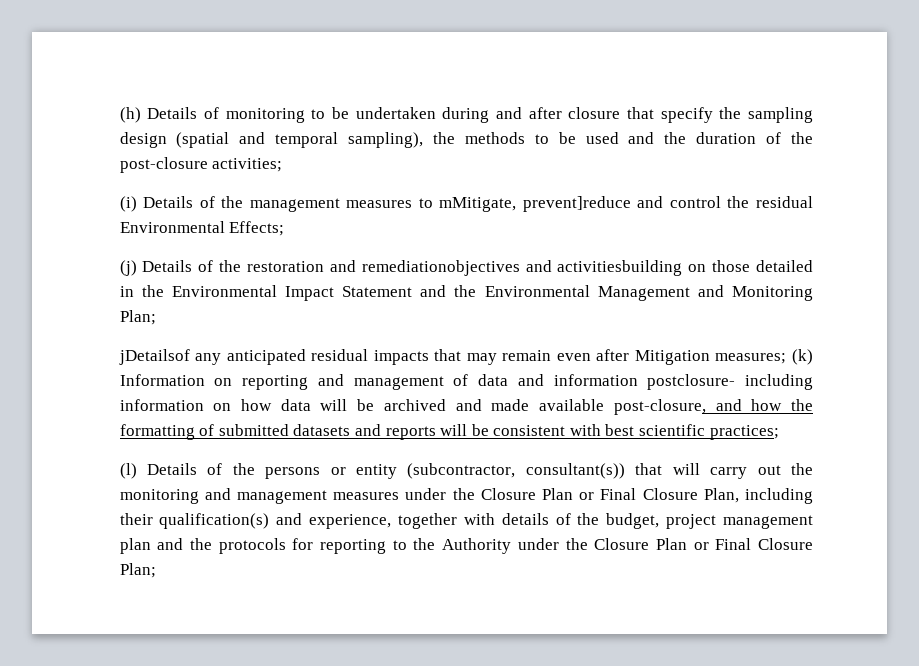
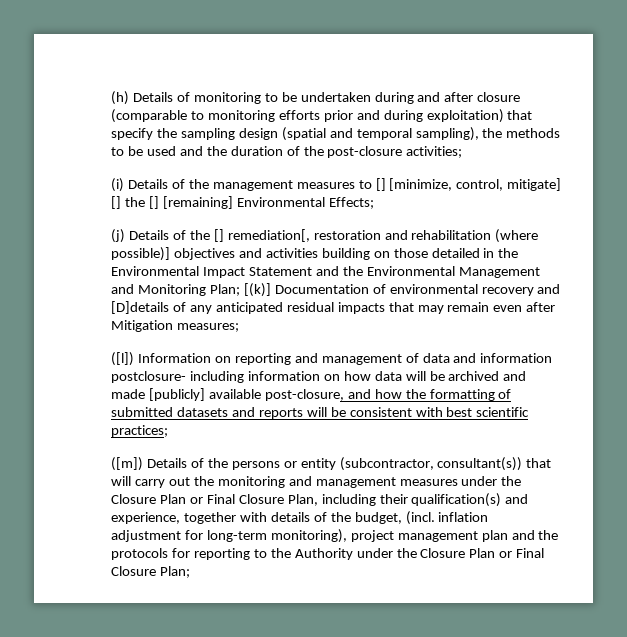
- (h) Details of monitoring to be undertaken during and after closure that specify the sampling design (spatial and temporal sampling), the methods to be used and the duration of the post-closure activities;
+ (h) Details of monitoring to be undertaken during and after closure (comparable to monitoring efforts prior and during exploitation) that specify the sampling design (spatial and temporal sampling), the methods to be used and the duration of the post-closure activities;
- (i) Details of the management measures to mMitigate, prevent]reduce and control the residual Environmental Effects;
+ (i) Details of the management measures to [] [minimize, control, mitigate] [] the [] [remaining] Environmental Effects;
- (j) Details of the restoration and remediationobjectives and activitiesbuilding on those detailed in the Environmental Impact Statement and the Environmental Management and Monitoring Plan;
- jDetailsof any anticipated residual impacts that may remain even after Mitigation measures; (k) Information on reporting and management of data and information postclosure- including information on how data will be archived and made available post-closure, and how the formatting of submitted datasets and reports will be consistent with best scientific practices;
+ (j) Details of the [] remediation[, restoration and rehabilitation (where possible)] objectives and activities building on those detailed in the Environmental Impact Statement and the Environmental Management and Monitoring Plan; [(k)] Documentation of environmental recovery and [D]details of any anticipated residual impacts that may remain even after Mitigation measures;
+ ([l]) Information on reporting and management of data and information postclosure- including information on how data will be archived and made [publicly] available post-closure, and how the formatting of submitted datasets and reports will be consistent with best scientific practices;
- (l) Details of the persons or entity (subcontractor, consultant(s)) that will carry out the monitoring and management measures under the Closure Plan or Final Closure Plan, including their qualification(s) and experience, together with details of the budget, project management plan and the protocols for reporting to the Authority under the Closure Plan or Final Closure Plan;
+ ([m]) Details of the persons or entity (subcontractor, consultant(s)) that will carry out the monitoring and management measures under the Closure Plan or Final Closure Plan, including their qualification(s) and experience, together with details of the budget, (incl. inflation adjustment for long-term monitoring), project management plan and the protocols for reporting to the Authority under the Closure Plan or Final Closure Plan;

